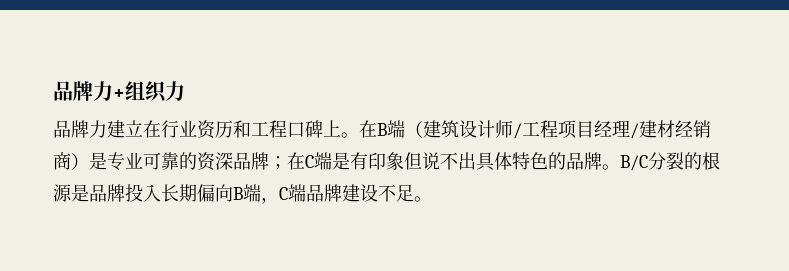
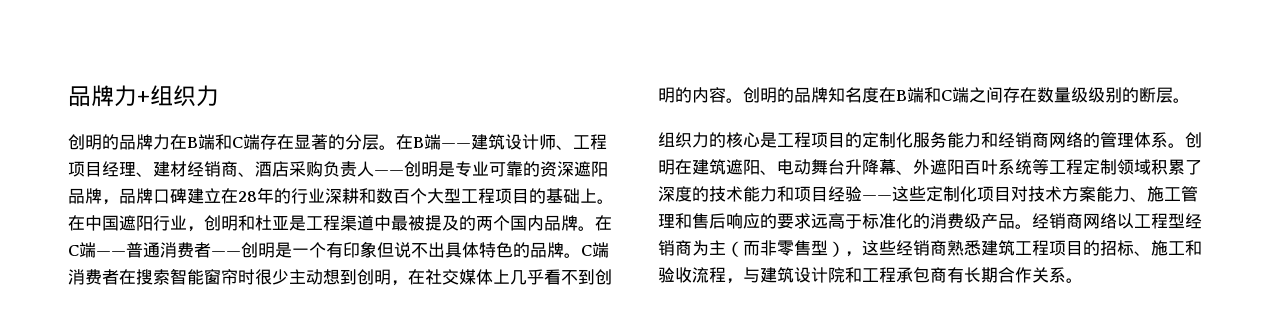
- 品牌力建立在行业资历和工程口碑上。
+ 创明的品牌力在B端和C端存在显著的分层。
- 在B端（建筑设计师/工程项目经理/建材经销商）是专业可靠的资深品牌；在C端是有印象但说不出具体特色的品牌。
+ 在B端——建筑设计师、工程项目经理、建材经销商、酒店采购负责人——创明是专业可靠的资深遮阳品牌，品牌口碑建立在28年的行业深耕和数百个大型工程项目的基础上。在中国遮阳行业，创明和杜亚是工程渠道中最被提及的两个国内品牌。在C端——普通消费者——创明是一个有印象但说不出具体特色的品牌。
- B/C分裂的根源是品牌投入长期偏向B端，C端品牌建设不足。
+ C端消费者在搜索智能窗帘时很少主动想到创明，在社交媒体上几乎看不到创明的内容。创明的品牌知名度在B端和C端之间存在数量级级别的断层。
+ 组织力的核心是工程项目的定制化服务能力和经销商网络的管理体系。创明在建筑遮阳、电动舞台升降幕、外遮阳百叶系统等工程定制领域积累了深度的技术能力和项目经验——这些定制化项目对技术方案能力、施工管理和售后响应的要求远高于标准化的消费级产品。经销商网络以工程型经销商为主（而非零售型），这些经销商熟悉建筑工程项目的招标、施工和验收流程，与建筑设计院和工程承包商有长期合作关系。

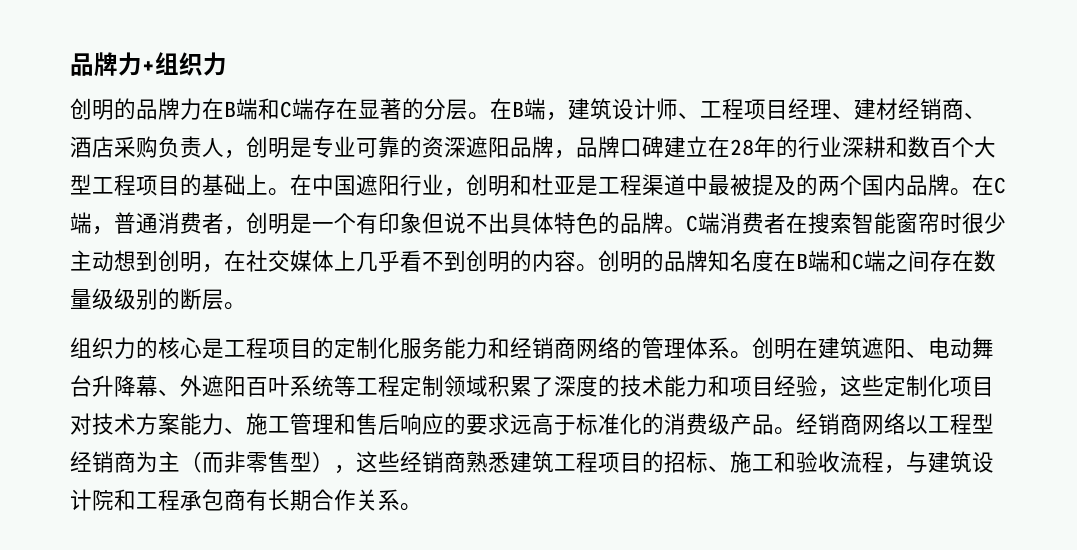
- 在B端——建筑设计师、工程项目经理、建材经销商、酒店采购负责人——创明是专业可靠的资深遮阳品牌，品牌口碑建立在28年的行业深耕和数百个大型工程项目的基础上。
+ 在B端，建筑设计师、工程项目经理、建材经销商、酒店采购负责人，创明是专业可靠的资深遮阳品牌，品牌口碑建立在28年的行业深耕和数百个大型工程项目的基础上。
- 在C端——普通消费者——创明是一个有印象但说不出具体特色的品牌。
+ 在C端，普通消费者，创明是一个有印象但说不出具体特色的品牌。
- 创明在建筑遮阳、电动舞台升降幕、外遮阳百叶系统等工程定制领域积累了深度的技术能力和项目经验——这些定制化项目对技术方案能力、施工管理和售后响应的要求远高于标准化的消费级产品。
+ 创明在建筑遮阳、电动舞台升降幕、外遮阳百叶系统等工程定制领域积累了深度的技术能力和项目经验，这些定制化项目对技术方案能力、施工管理和售后响应的要求远高于标准化的消费级产品。

